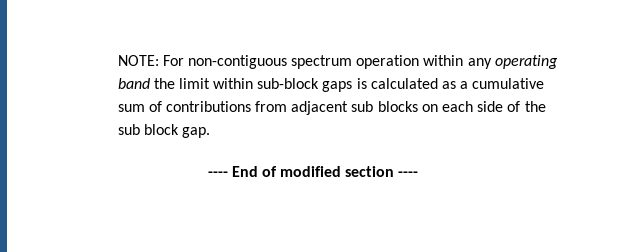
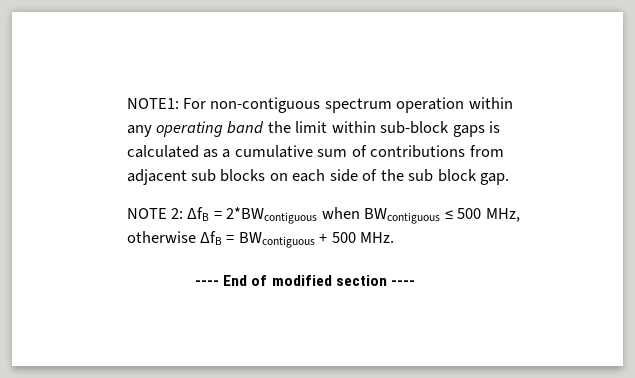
- NOTE: For non-contiguous spectrum operation within any operating band the limit within sub-block gaps is calculated as a cumulative sum of contributions from adjacent sub blocks on each side of the sub block gap.
+ NOTE1: For non-contiguous spectrum operation within any operating band the limit within sub-block gaps is calculated as a cumulative sum of contributions from adjacent sub blocks on each side of the sub block gap.
+ NOTE 2: ΔfB = 2*BWcontiguous when BWcontiguous ≤ 500 MHz, otherwise ΔfB = BWcontiguous + 500 MHz.

